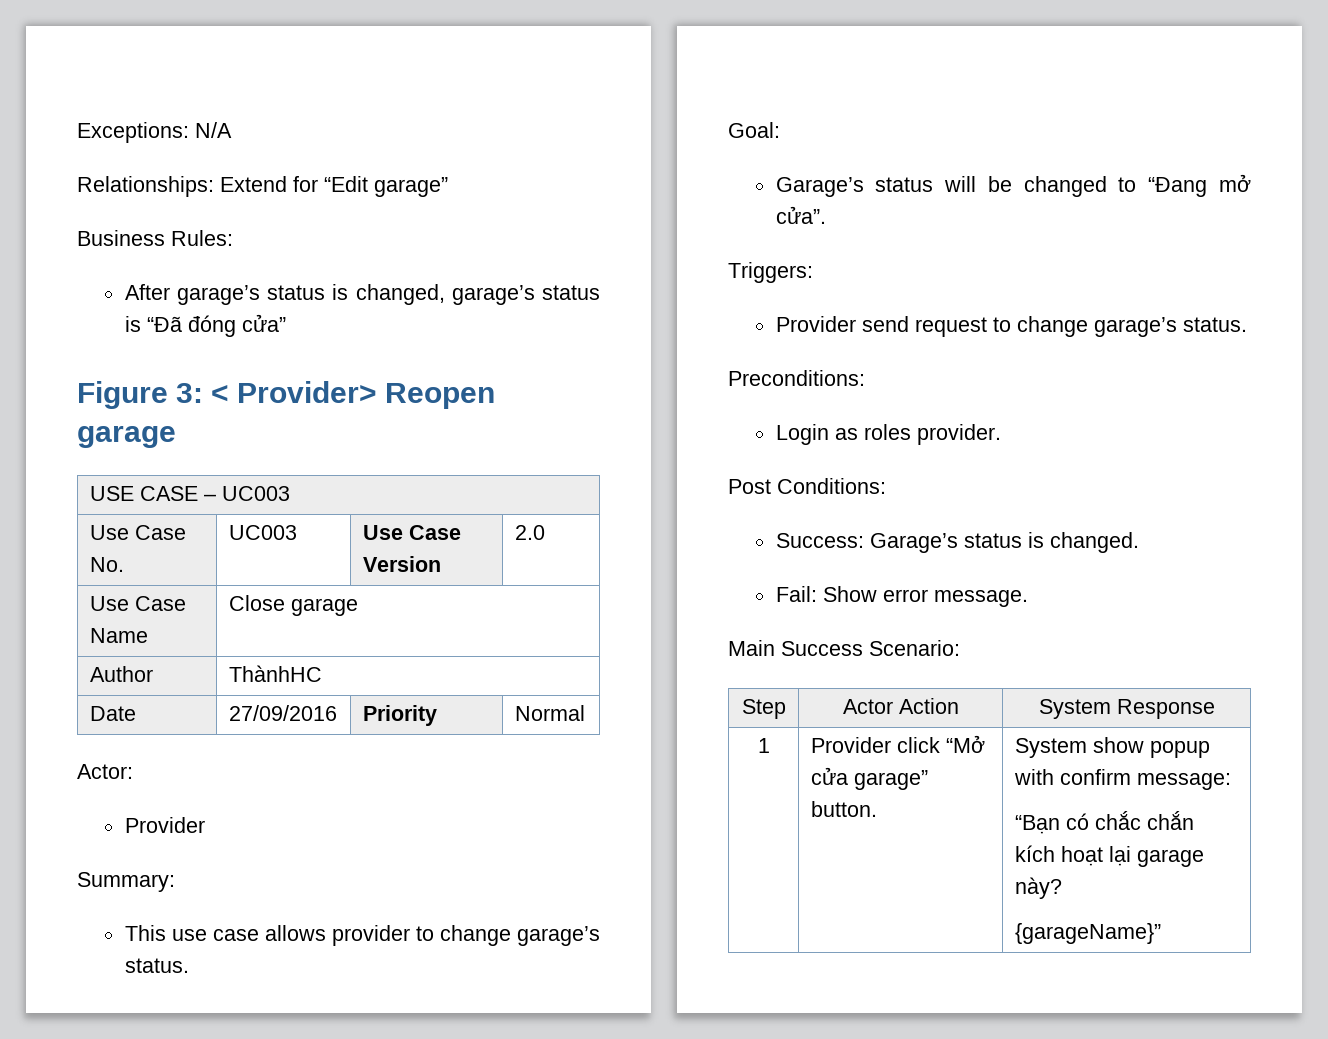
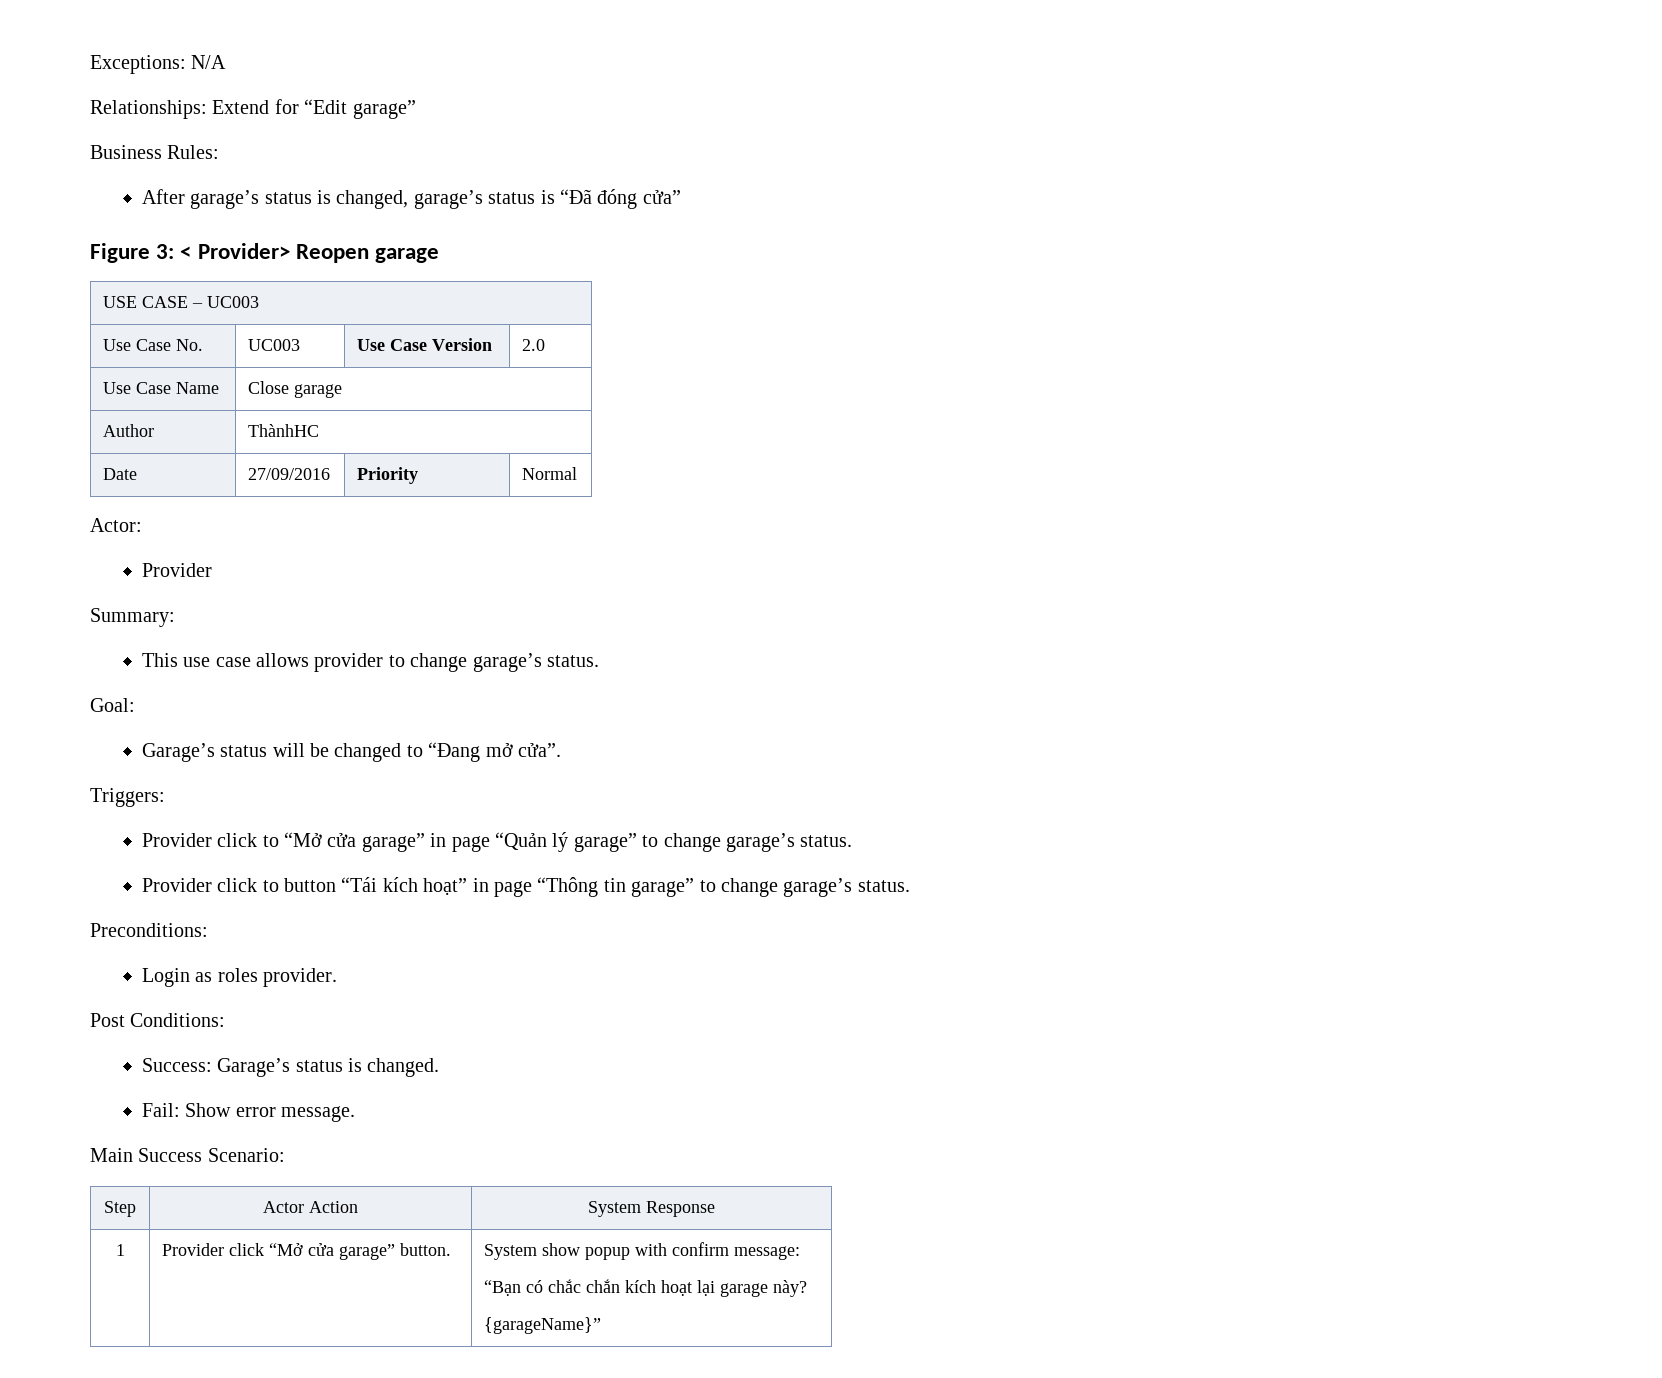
- Provider send request to change garage’s status.
+ Provider click to “Mở cửa garage” in page “Quản lý garage” to change garage’s status.
+ Provider click to button “Tái kích hoạt” in page “Thông tin garage” to change garage’s status.

